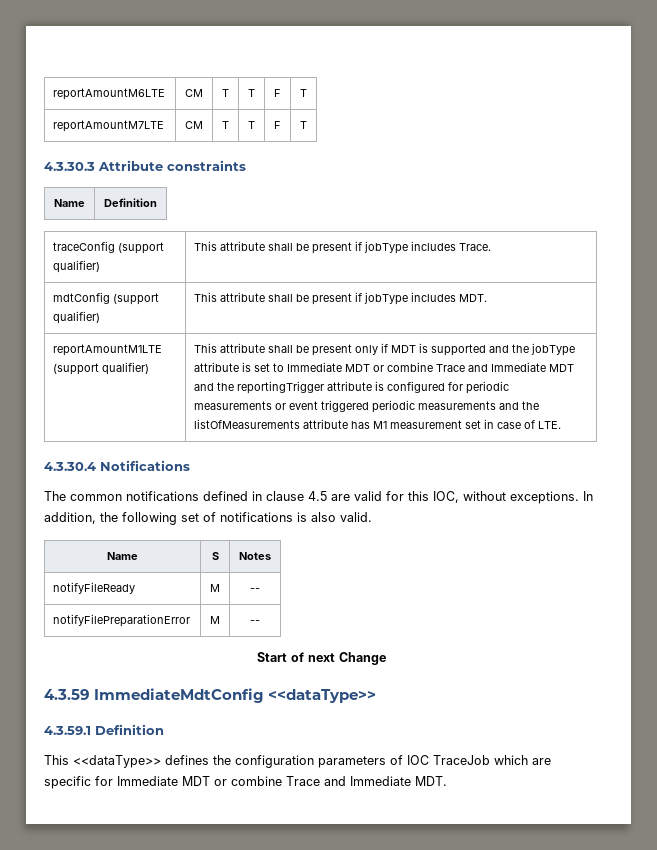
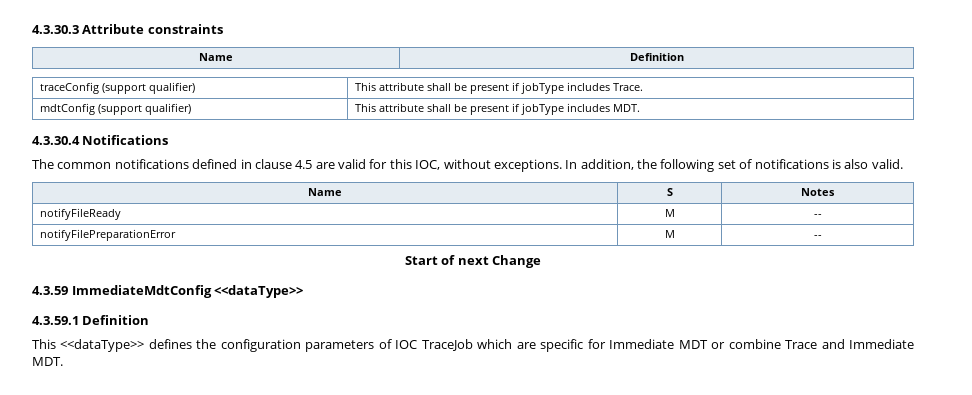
- reportAmountM6LTE | CM | T | T | F | T
- reportAmountM7LTE | CM | T | T | F | T
- reportAmountM1LTE (support qualifier) | This attribute shall be present only if MDT is supported and the jobType attribute is set to Immediate MDT or combine Trace and Immediate MDT and the reportingTrigger attribute is configured for periodic measurements or event triggered periodic measurements and the listOfMeasurements attribute has M1 measurement set in case of LTE.

